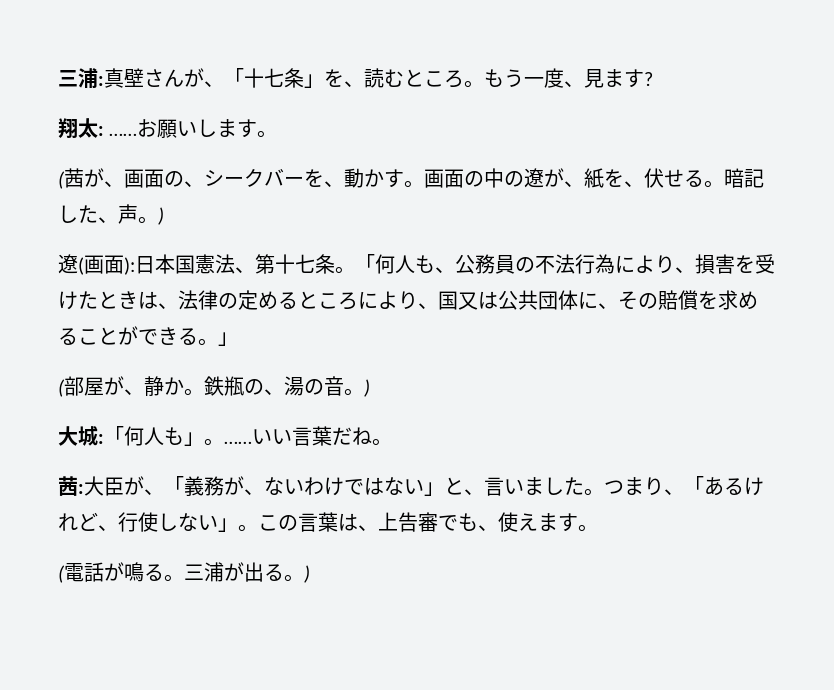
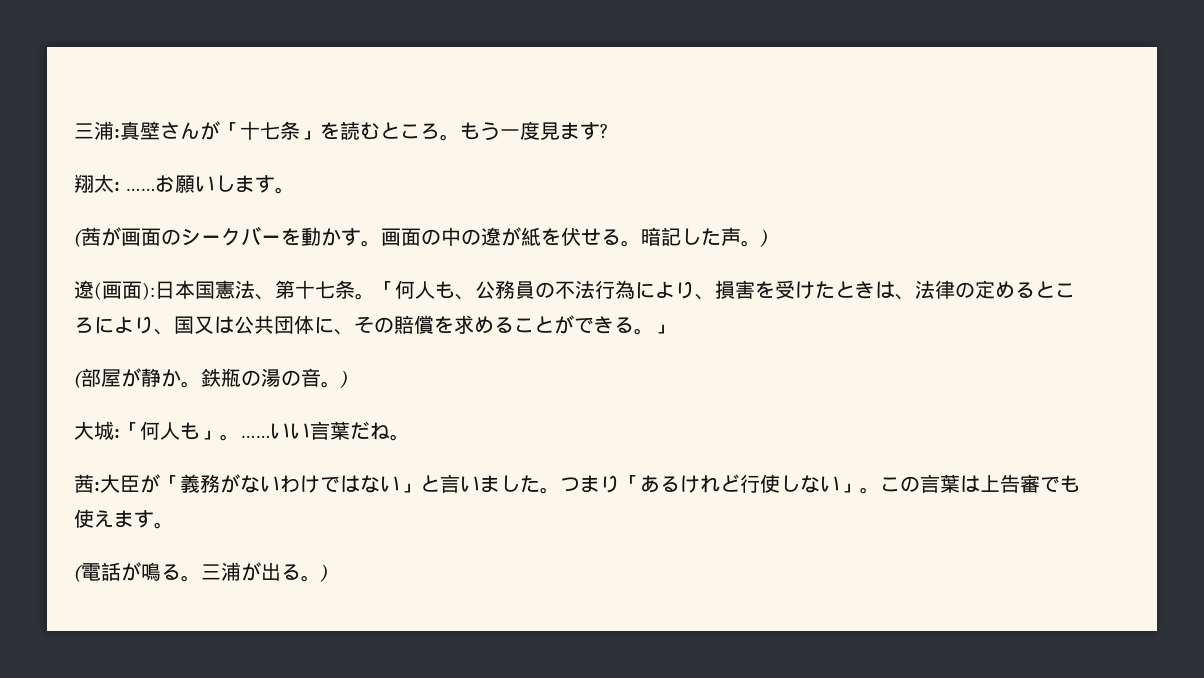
- 三浦:真壁さんが、「十七条」を、読むところ。
+ 三浦:真壁さんが「十七条」を読むところ。
- もう一度、見ます?
+ もう一度見ます?
- (茜が、画面の、シークバーを、動かす。
+ (茜が画面のシークバーを動かす。
- 画面の中の遼が、紙を、伏せる。
+ 画面の中の遼が紙を伏せる。
- 暗記した、声。)
+ 暗記した声。)
- (部屋が、静か。
+ (部屋が静か。
- 鉄瓶の、湯の音。)
+ 鉄瓶の湯の音。)
- 茜:大臣が、「義務が、ないわけではない」と、言いました。
+ 茜:大臣が「義務がないわけではない」と言いました。
- つまり、「あるけれど、行使しない」。
+ つまり「あるけれど行使しない」。
- この言葉は、上告審でも、使えます。
+ この言葉は上告審でも使えます。

